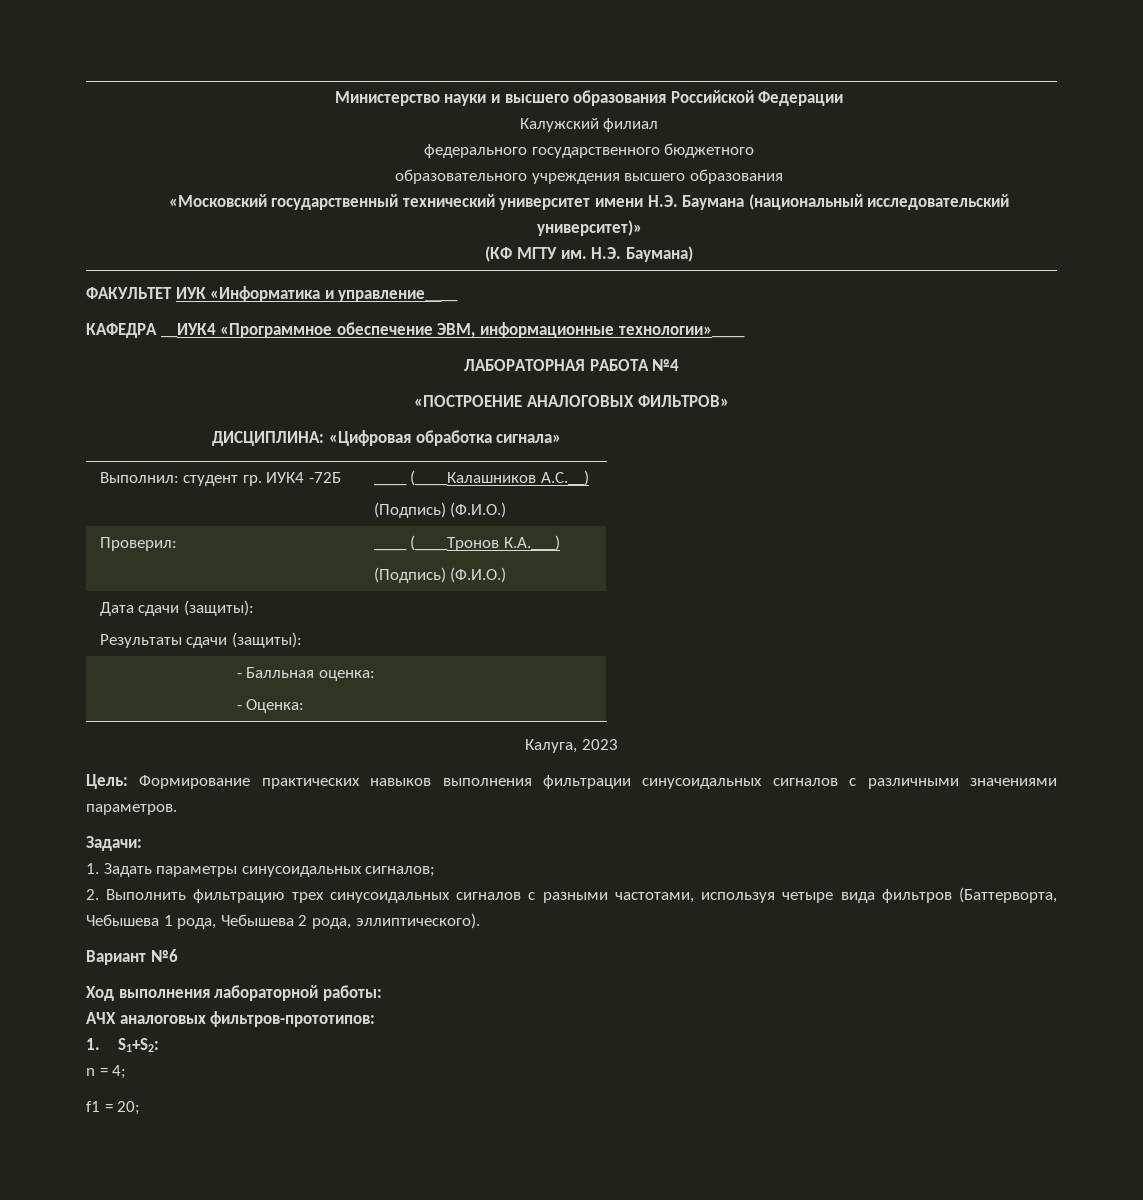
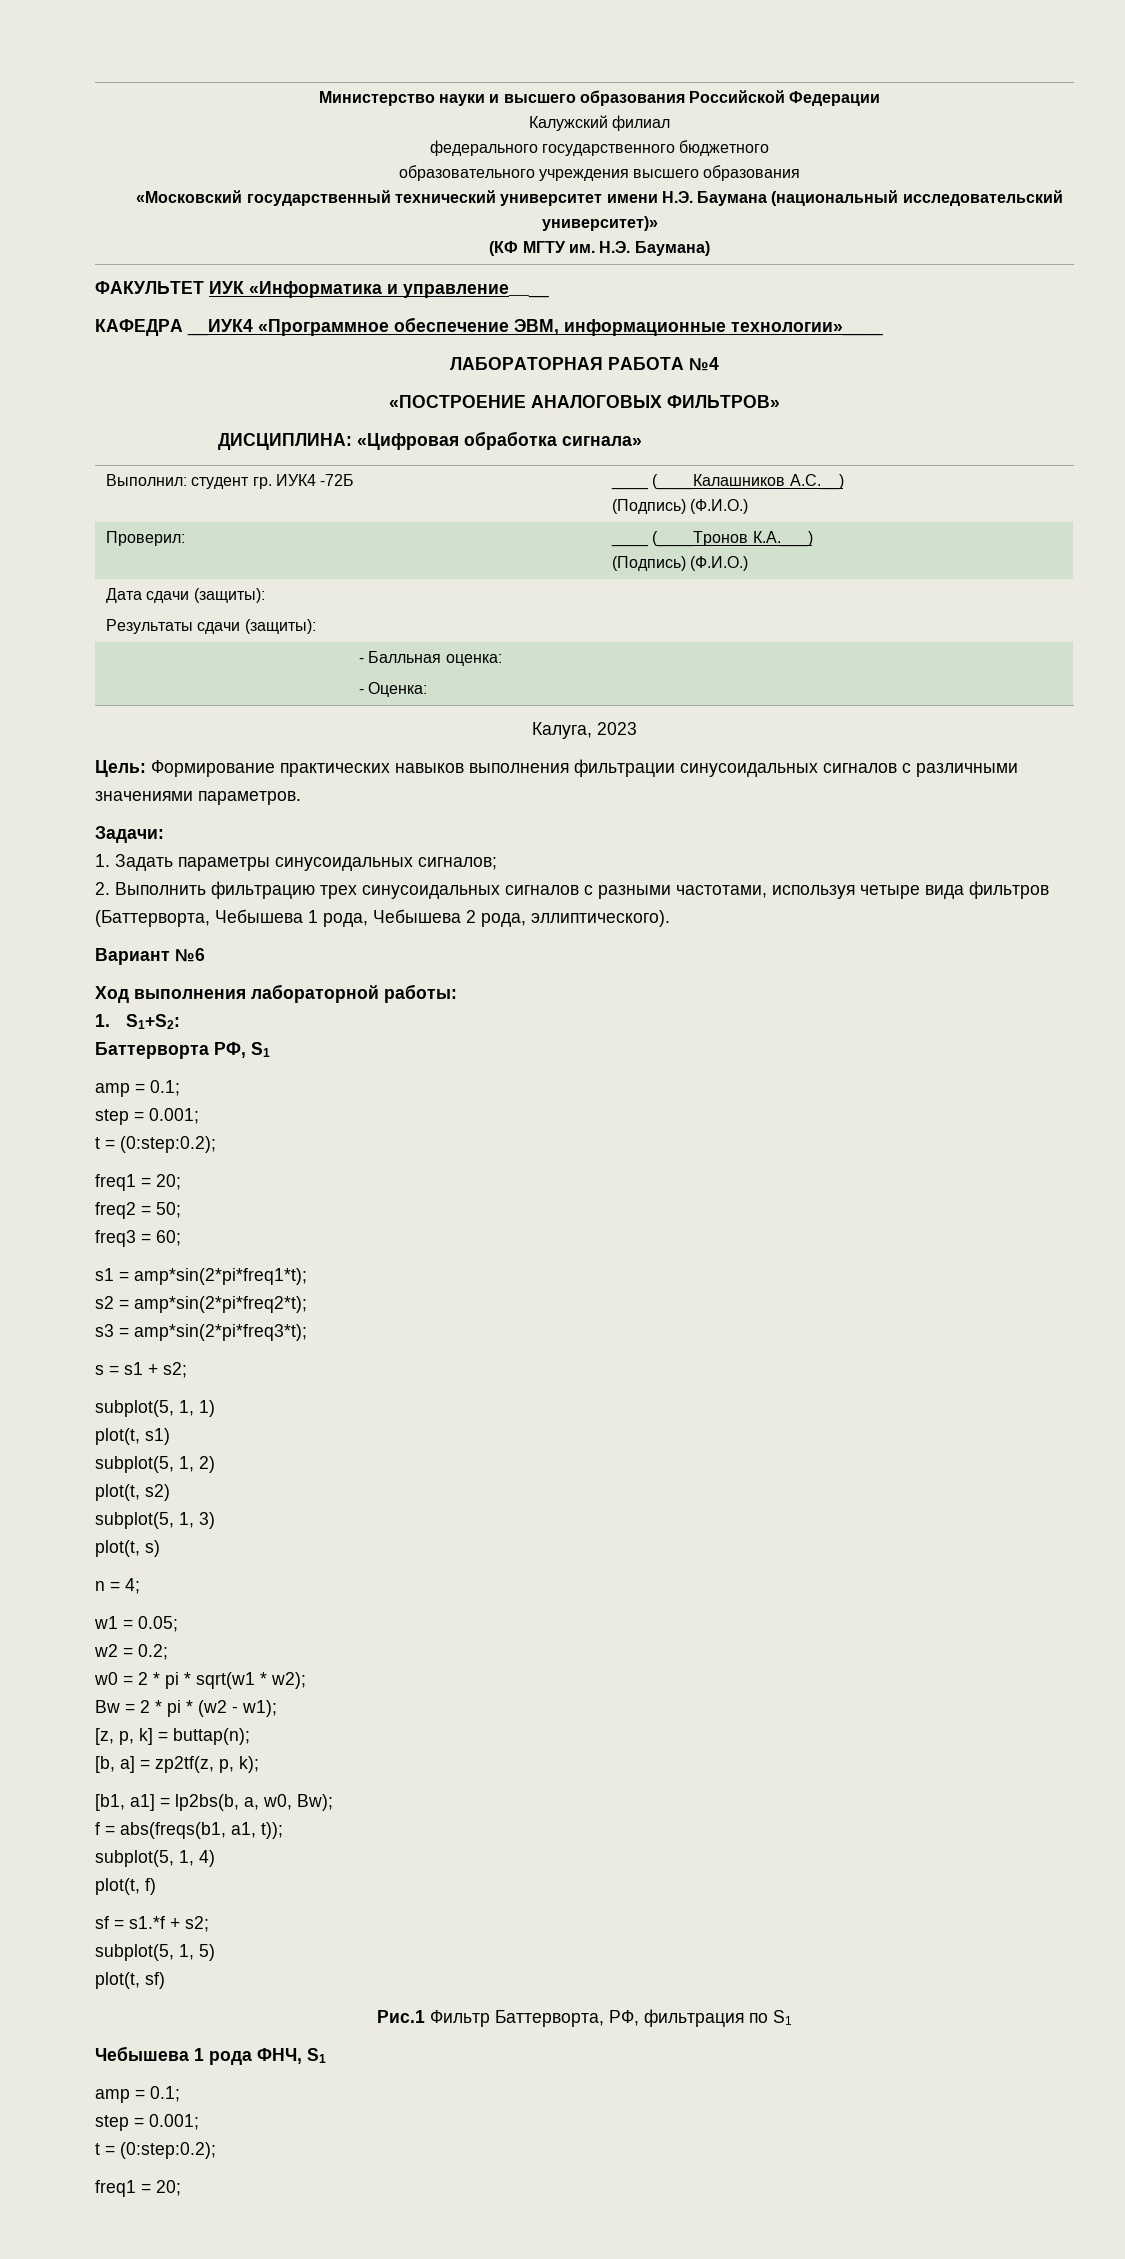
- АЧХ аналоговых фильтров-прототипов:
+ Баттерворта РФ, S1
+ amp = 0.1;
+ step = 0.001;
+ t = (0:step:0.2);
+ freq1 = 20;
+ freq2 = 50;
+ freq3 = 60;
+ s1 = amp*sin(2*pi*freq1*t);
+ s2 = amp*sin(2*pi*freq2*t);
+ s3 = amp*sin(2*pi*freq3*t);
+ s = s1 + s2;
+ subplot(5, 1, 1)
+ plot(t, s1)
+ subplot(5, 1, 2)
+ plot(t, s2)
+ subplot(5, 1, 3)
+ plot(t, s)
  n = 4;
- f1 = 20;
+ w1 = 0.05;
+ w2 = 0.2;
+ w0 = 2 * pi * sqrt(w1 * w2);
+ Bw = 2 * pi * (w2 - w1);
+ [z, p, k] = buttap(n);
+ [b, a] = zp2tf(z, p, k);
+ [b1, a1] = lp2bs(b, a, w0, Bw);
+ f = abs(freqs(b1, a1, t));
+ subplot(5, 1, 4)
+ plot(t, f)
+ sf = s1.*f + s2;
+ subplot(5, 1, 5)
+ plot(t, sf)
+ Рис.1 Фильтр Баттерворта, РФ, фильтрация по S1
+ Чебышева 1 рода ФНЧ, S1
+ amp = 0.1;
+ step = 0.001;
+ t = (0:step:0.2);
+ freq1 = 20;

